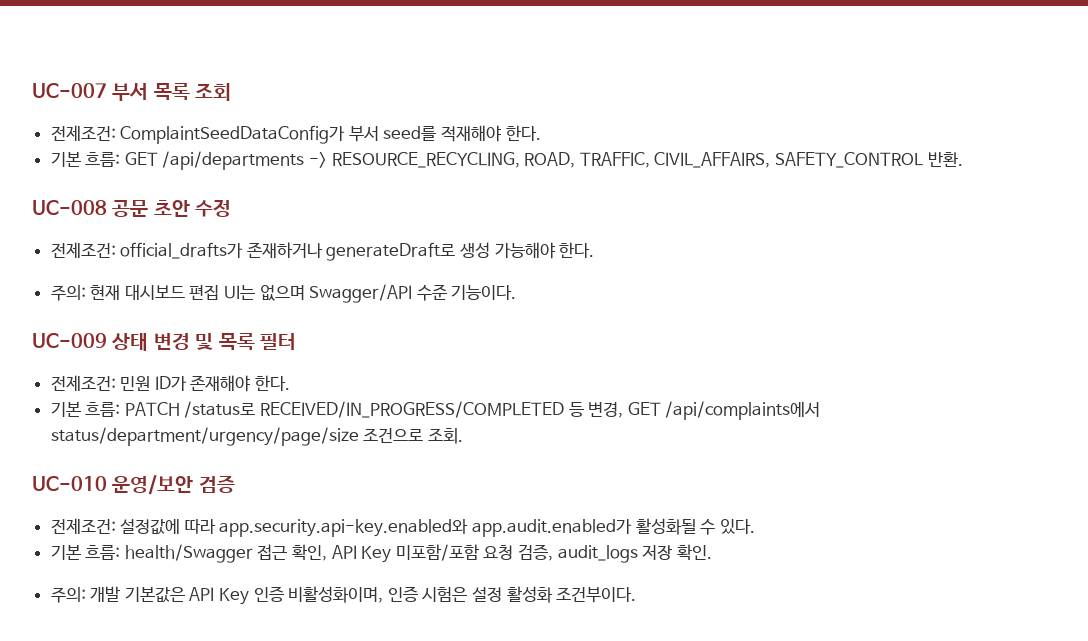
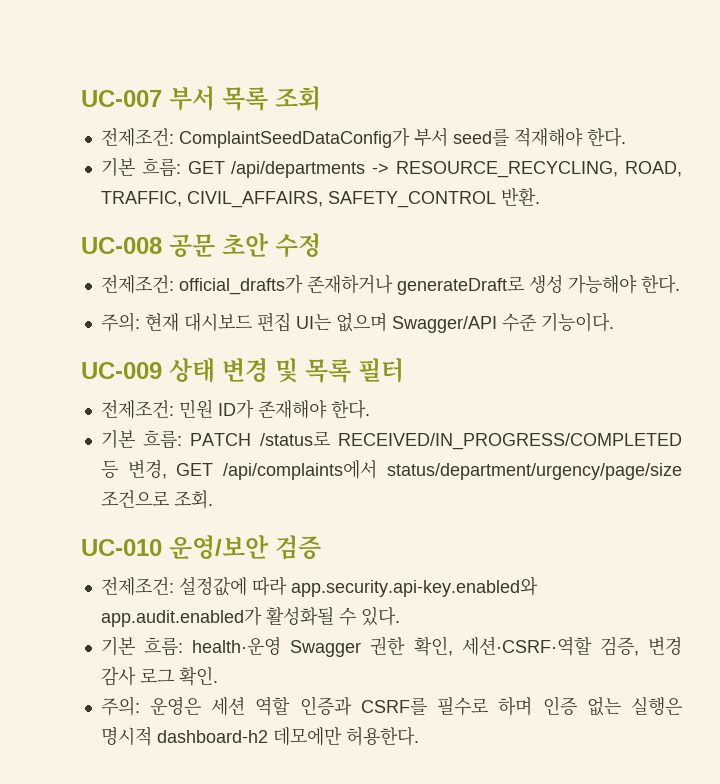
- 기본 흐름: health/Swagger 접근 확인, API Key 미포함/포함 요청 검증, audit_logs 저장 확인.
- 주의: 개발 기본값은 API Key 인증 비활성화이며, 인증 시험은 설정 활성화 조건부이다.
+ 기본 흐름: health·운영 Swagger 권한 확인, 세션·CSRF·역할 검증, 변경 감사 로그 확인.
+ 주의: 운영은 세션 역할 인증과 CSRF를 필수로 하며 인증 없는 실행은 명시적 dashboard-h2 데모에만 허용한다.

